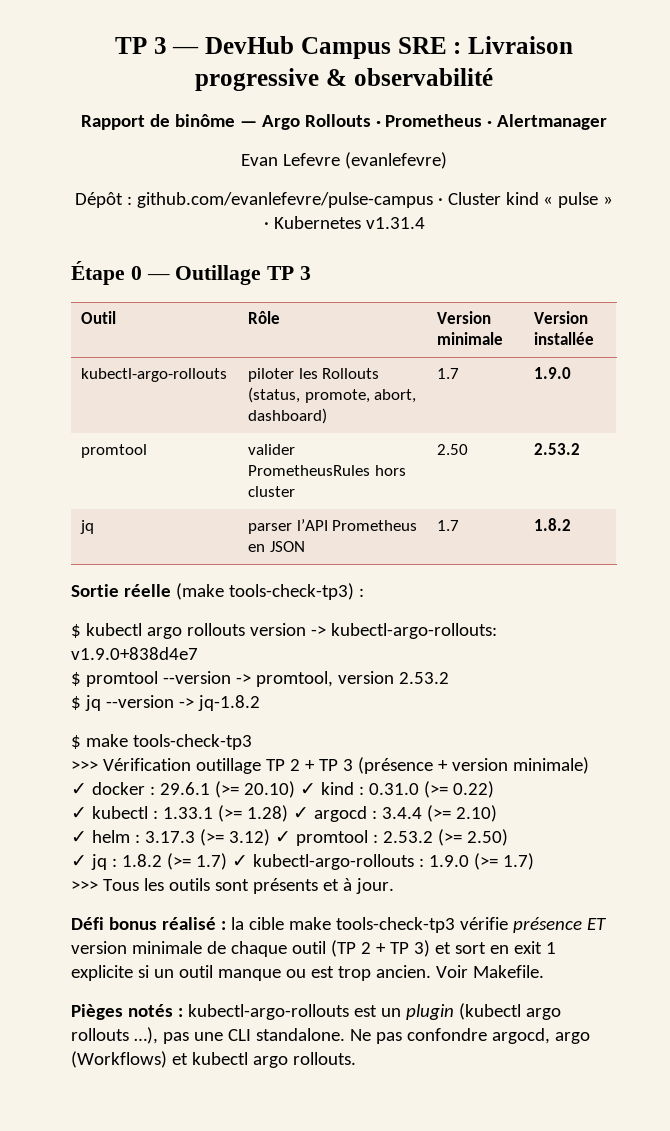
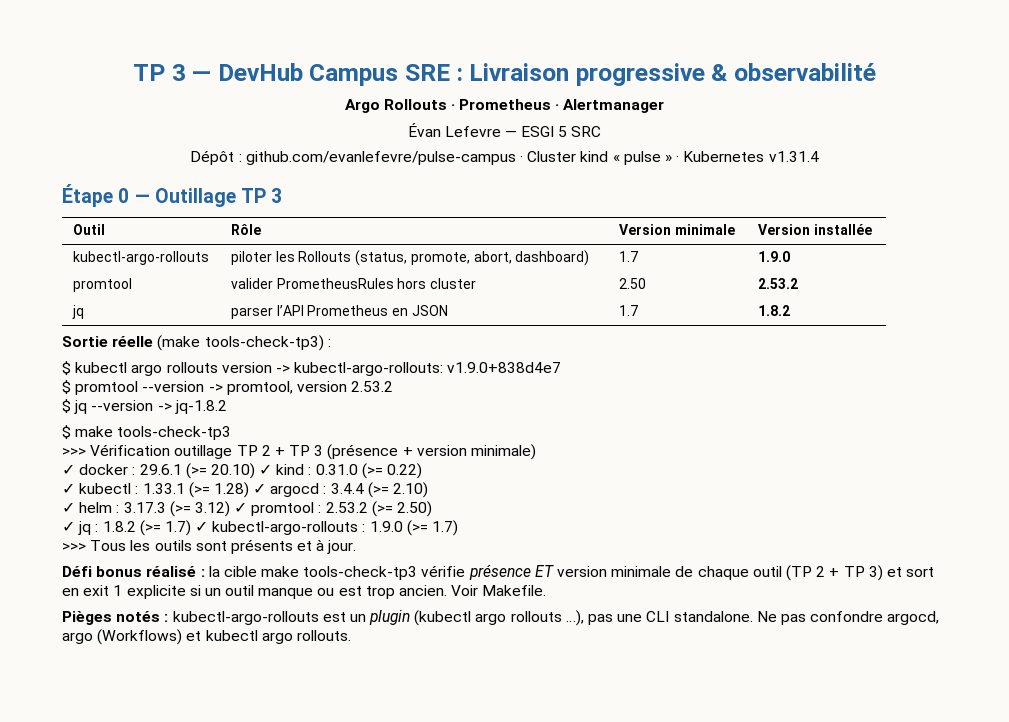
- Rapport de binôme — Argo Rollouts · Prometheus · Alertmanager
+ Argo Rollouts · Prometheus · Alertmanager
- Evan Lefevre (evanlefevre)
+ Évan Lefevre — ESGI 5 SRC

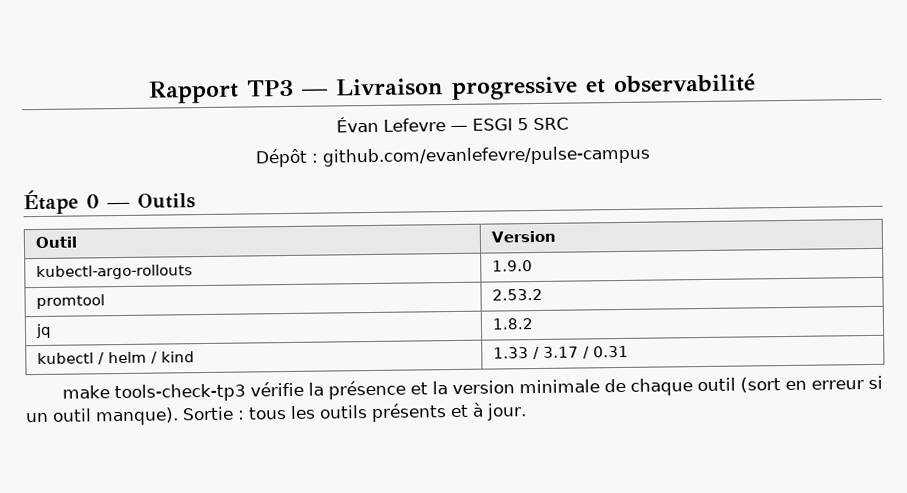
- TP 3 — DevHub Campus SRE : Livraison progressive & observabilité
+ Rapport TP3 — Livraison progressive et observabilité
- Argo Rollouts · Prometheus · Alertmanager
- Dépôt : github.com/evanlefevre/pulse-campus · Cluster kind « pulse » · Kubernetes v1.31.4
+ Dépôt : github.com/evanlefevre/pulse-campus
- Étape 0 — Outillage TP 3
+ Étape 0 — Outils
- Outil | Rôle | Version minimale | Version installée
- kubectl-argo-rollouts | piloter les Rollouts (status, promote, abort, dashboard) | 1.7 | 1.9.0
- promtool | valider PrometheusRules hors cluster | 2.50 | 2.53.2
- jq | parser l’API Prometheus en JSON | 1.7 | 1.8.2
- Sortie réelle (make tools-check-tp3) :
- $ kubectl argo rollouts version -> kubectl-argo-rollouts: v1.9.0+838d4e7
- $ promtool --version -> promtool, version 2.53.2
- $ jq --version -> jq-1.8.2
- $ make tools-check-tp3
- >>> Vérification outillage TP 2 + TP 3 (présence + version minimale)
- ✓ docker : 29.6.1 (>= 20.10) ✓ kind : 0.31.0 (>= 0.22)
- ✓ kubectl : 1.33.1 (>= 1.28) ✓ argocd : 3.4.4 (>= 2.10)
- ✓ helm : 3.17.3 (>= 3.12) ✓ promtool : 2.53.2 (>= 2.50)
- ✓ jq : 1.8.2 (>= 1.7) ✓ kubectl-argo-rollouts : 1.9.0 (>= 1.7)
- >>> Tous les outils sont présents et à jour.
- Défi bonus réalisé : la cible make tools-check-tp3 vérifie présence ET version minimale de chaque outil (TP 2 + TP 3) et sort en exit 1 explicite si un outil manque ou est trop ancien. Voir Makefile.
- Pièges notés : kubectl-argo-rollouts est un plugin (kubectl argo rollouts …), pas une CLI standalone. Ne pas confondre argocd, argo (Workflows) et kubectl argo rollouts.
+ Outil | Version
+ kubectl-argo-rollouts | 1.9.0
+ promtool | 2.53.2
+ jq | 1.8.2
+ kubectl / helm / kind | 1.33 / 3.17 / 0.31
+ make tools-check-tp3 vérifie la présence et la version minimale de chaque outil (sort en erreur si un outil manque). Sortie : tous les outils présents et à jour.

